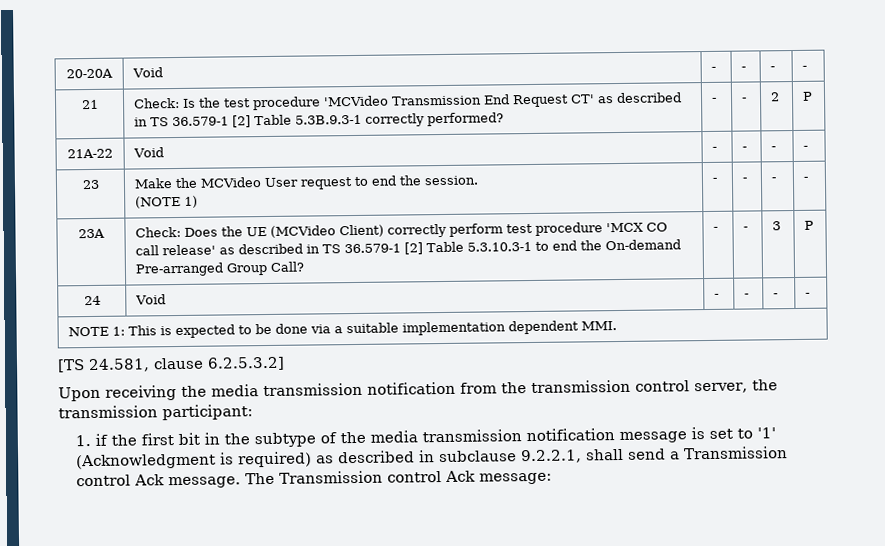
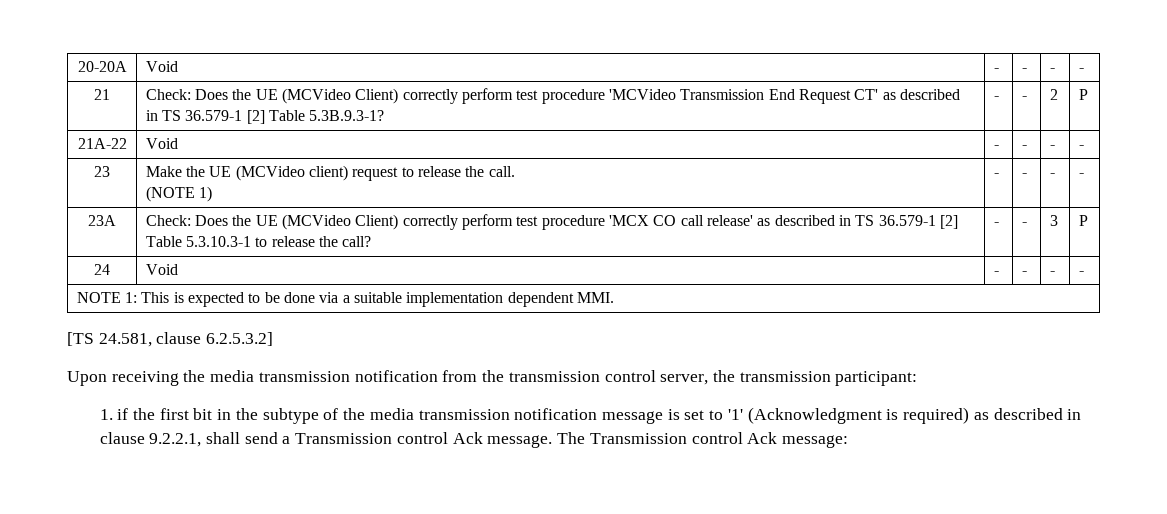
- 21 | Check: Is the test procedure 'MCVideo Transmission End Request CT' as described in TS 36.579-1 [2] Table 5.3B.9.3-1 correctly performed? | - | - | 2 | P
+ 21 | Check: Does the UE (MCVideo Client) correctly perform test procedure 'MCVideo Transmission End Request CT' as described in TS 36.579-1 [2] Table 5.3B.9.3-1? | - | - | 2 | P
- 23 | Make the MCVideo User request to end the session.
+ 23 | Make the UE (MCVideo client) request to release the call.
- 23A | Check: Does the UE (MCVideo Client) correctly perform test procedure 'MCX CO call release' as described in TS 36.579-1 [2] Table 5.3.10.3-1 to end the On-demand Pre-arranged Group Call? | - | - | 3 | P
+ 23A | Check: Does the UE (MCVideo Client) correctly perform test procedure 'MCX CO call release' as described in TS 36.579-1 [2] Table 5.3.10.3-1 to release the call? | - | - | 3 | P
- 1. if the first bit in the subtype of the media transmission notification message is set to '1' (Acknowledgment is required) as described in subclause 9.2.2.1, shall send a Transmission control Ack message.
+ 1. if the first bit in the subtype of the media transmission notification message is set to '1' (Acknowledgment is required) as described in clause 9.2.2.1, shall send a Transmission control Ack message.

